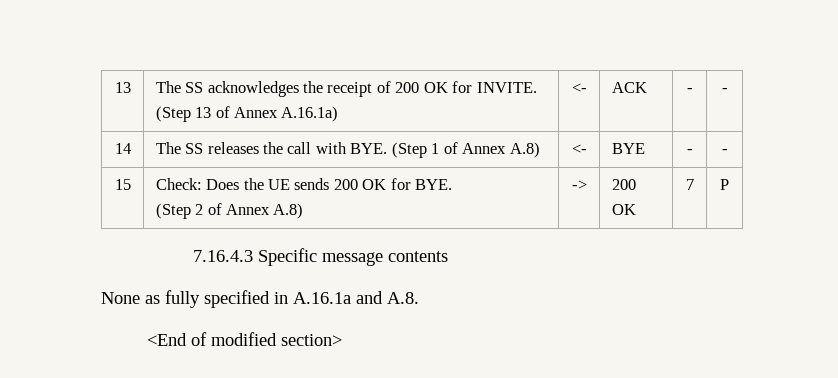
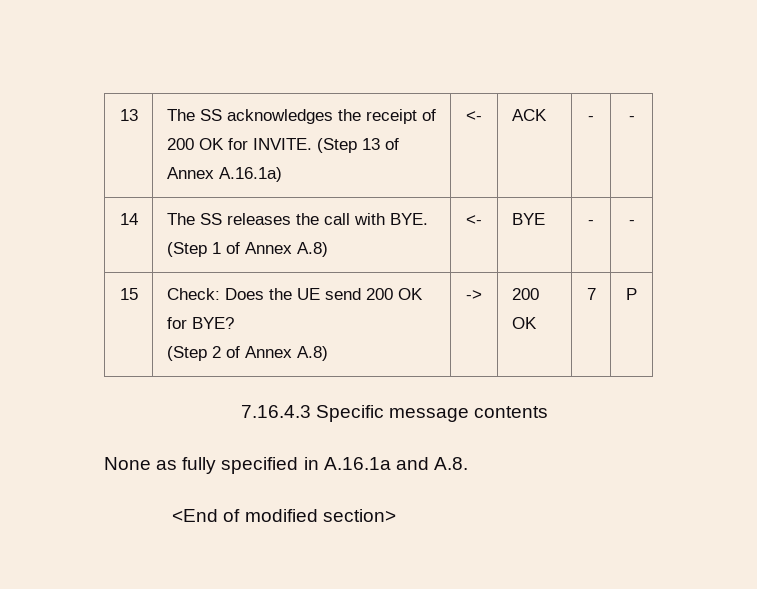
- 15 | Check: Does the UE sends 200 OK for BYE.
+ 15 | Check: Does the UE send 200 OK for BYE?

